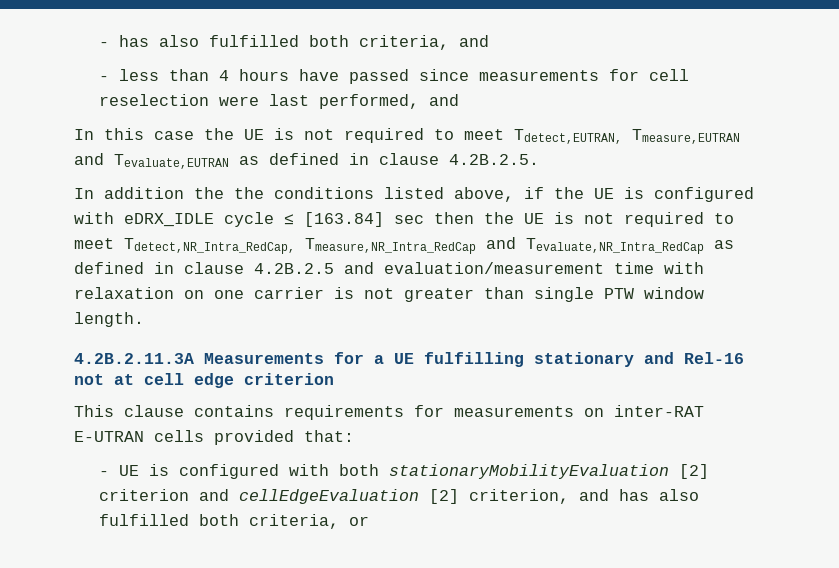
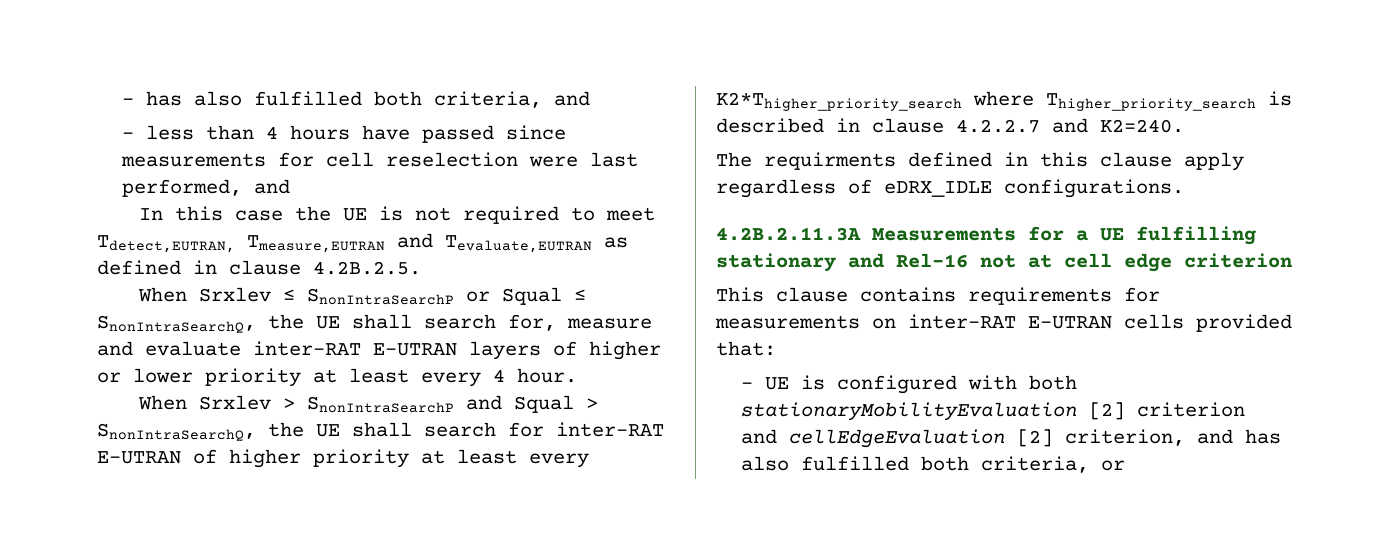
- In addition the the conditions listed above, if the UE is configured with eDRX_IDLE cycle ≤ [163.84] sec then the UE is not required to meet Tdetect,NR_Intra_RedCap, Tmeasure,NR_Intra_RedCap and Tevaluate,NR_Intra_RedCap as defined in clause 4.2B.2.5 and evaluation/measurement time with relaxation on one carrier is not greater than single PTW window length.
+ When Srxlev ≤ SnonIntraSearchP or Squal ≤ SnonIntraSearchQ, the UE shall search for, measure and evaluate inter-RAT E-UTRAN layers of higher or lower priority at least every 4 hour.
+ When Srxlev > SnonIntraSearchP and Squal > SnonIntraSearchQ, the UE shall search for inter-RAT E-UTRAN of higher priority at least every K2*Thigher_priority_search where Thigher_priority_search is described in clause 4.2.2.7 and K2=240.
+ The requirments defined in this clause apply regardless of eDRX_IDLE configurations.

